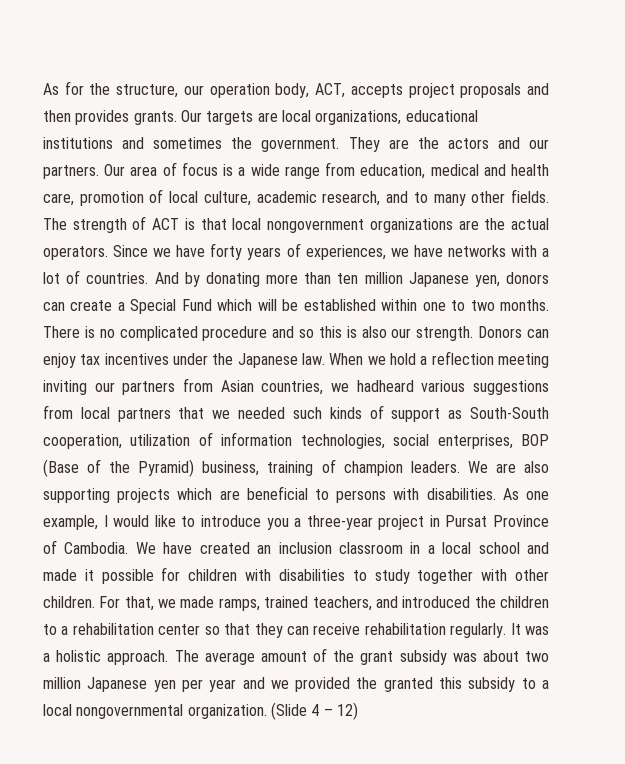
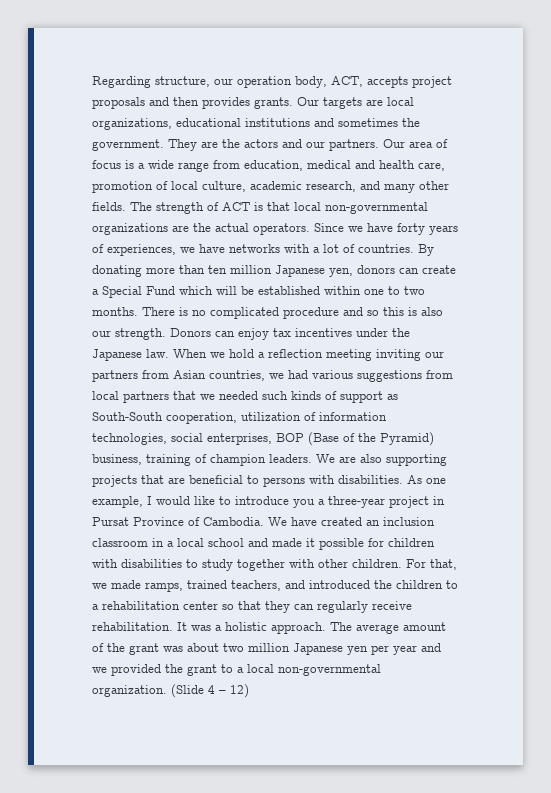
- As for the structure, our operation body, ACT, accepts project proposals and then provides grants.
+ Regarding structure, our operation body, ACT, accepts project proposals and then provides grants.
- Our area of focus is a wide range from education, medical and health care, promotion of local culture, academic research, and to many other fields.
+ Our area of focus is a wide range from education, medical and health care, promotion of local culture, academic research, and many other fields.
- The strength of ACT is that local nongovernment organizations are the actual operators.
+ The strength of ACT is that local non-governmental organizations are the actual operators.
- And by donating more than ten million Japanese yen, donors can create a Special Fund which will be established within one to two months.
+ By donating more than ten million Japanese yen, donors can create a Special Fund which will be established within one to two months.
- When we hold a reflection meeting inviting our partners from Asian countries, we hadheard various suggestions from local partners that we needed such kinds of support as South-South cooperation, utilization of information technologies, social enterprises, BOP (Base of the Pyramid) business, training of champion leaders.
+ When we hold a reflection meeting inviting our partners from Asian countries, we had various suggestions from local partners that we needed such kinds of support as South-South cooperation, utilization of information technologies, social enterprises, BOP (Base of the Pyramid) business, training of champion leaders.
- We are also supporting projects which are beneficial to persons with disabilities.
+ We are also supporting projects that are beneficial to persons with disabilities.
- For that, we made ramps, trained teachers, and introduced the children to a rehabilitation center so that they can receive rehabilitation regularly.
+ For that, we made ramps, trained teachers, and introduced the children to a rehabilitation center so that they can regularly receive rehabilitation.
- The average amount of the grant subsidy was about two million Japanese yen per year and we provided the granted this subsidy to a local nongovernmental organization.
+ The average amount of the grant was about two million Japanese yen per year and we provided the grant to a local non-governmental organization.

